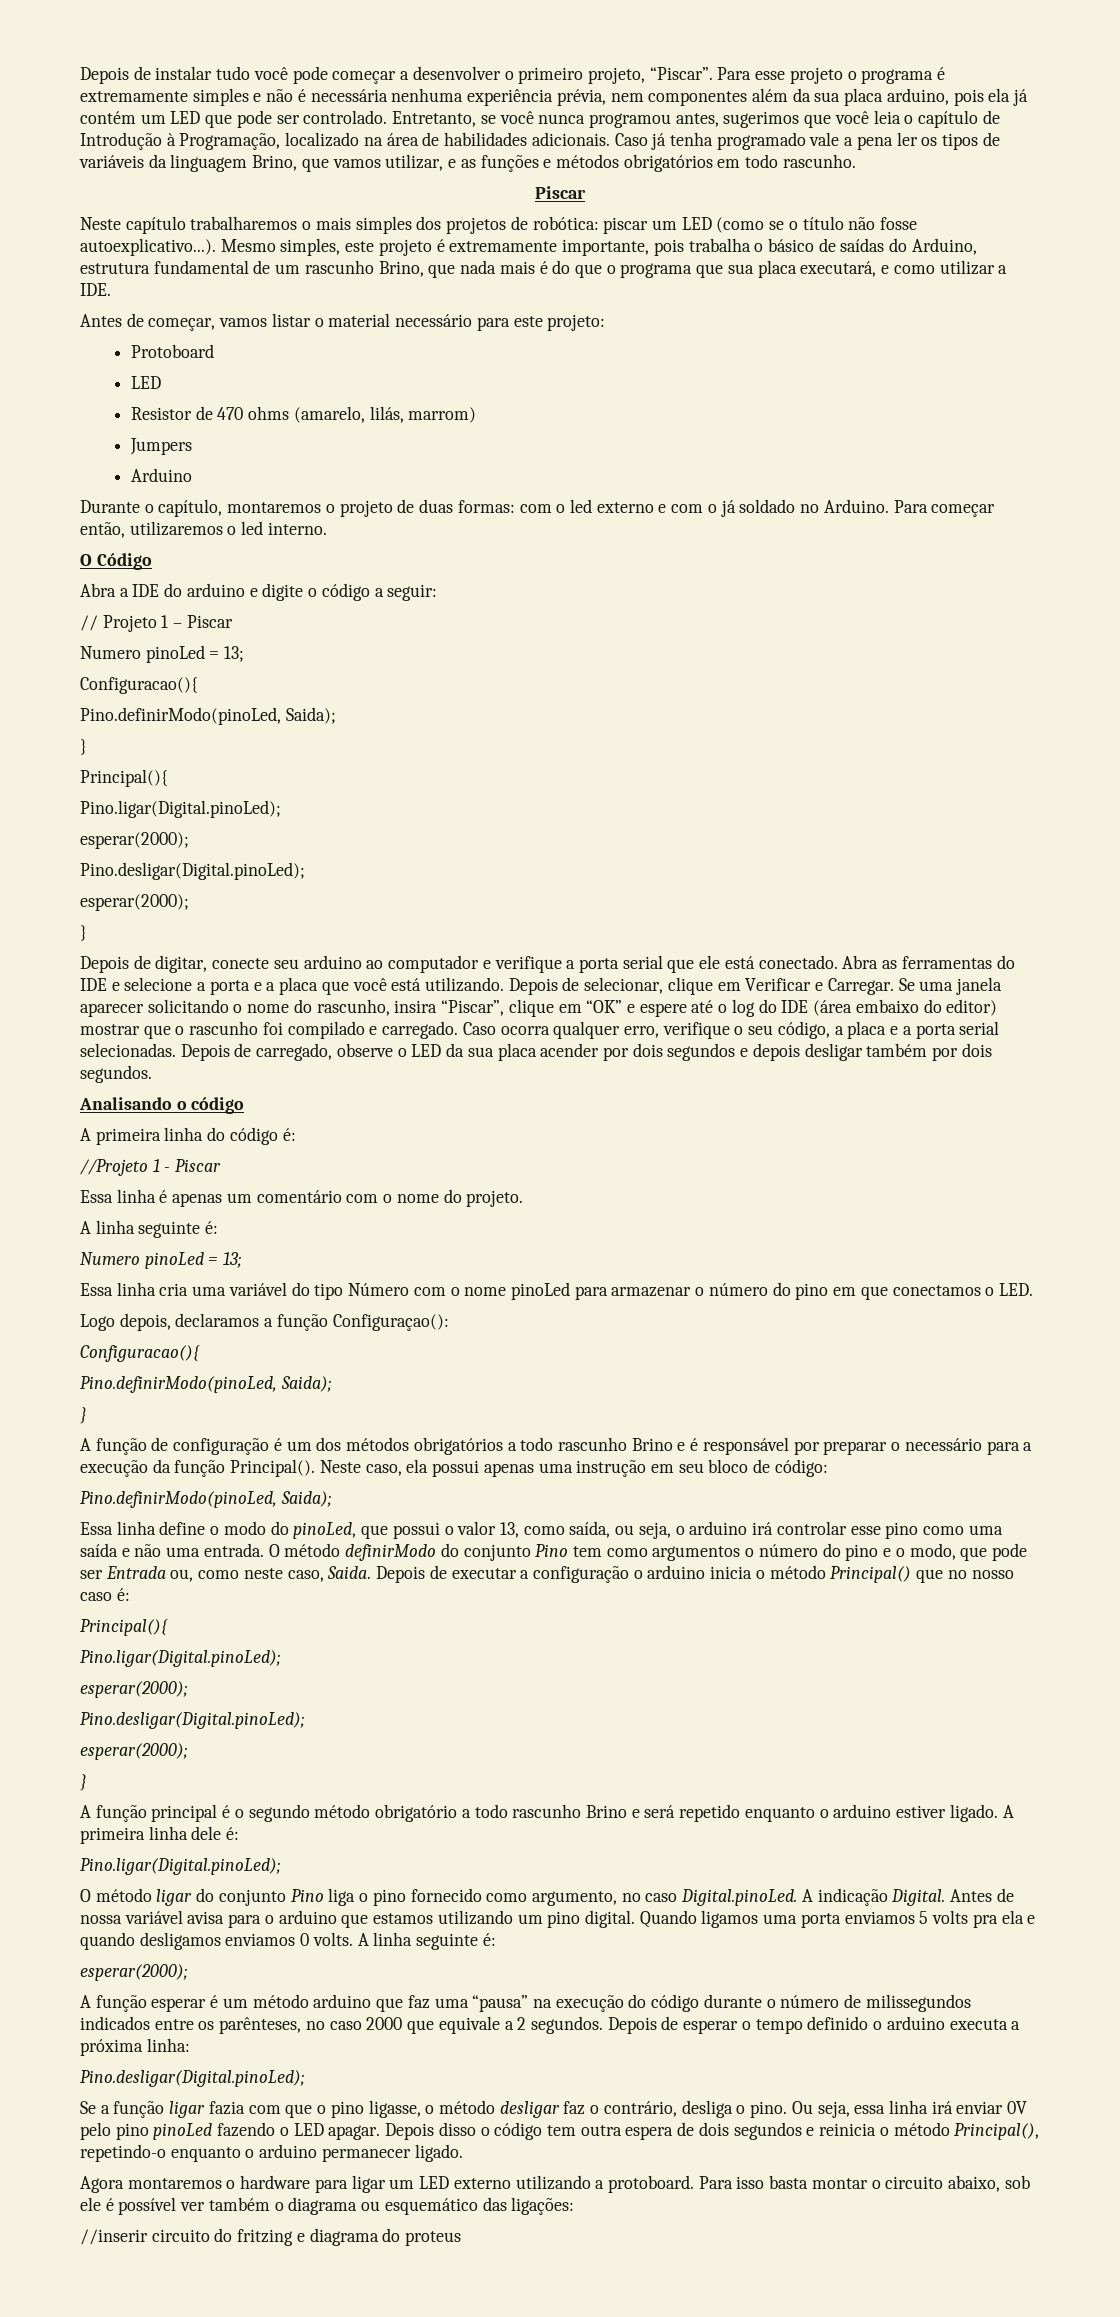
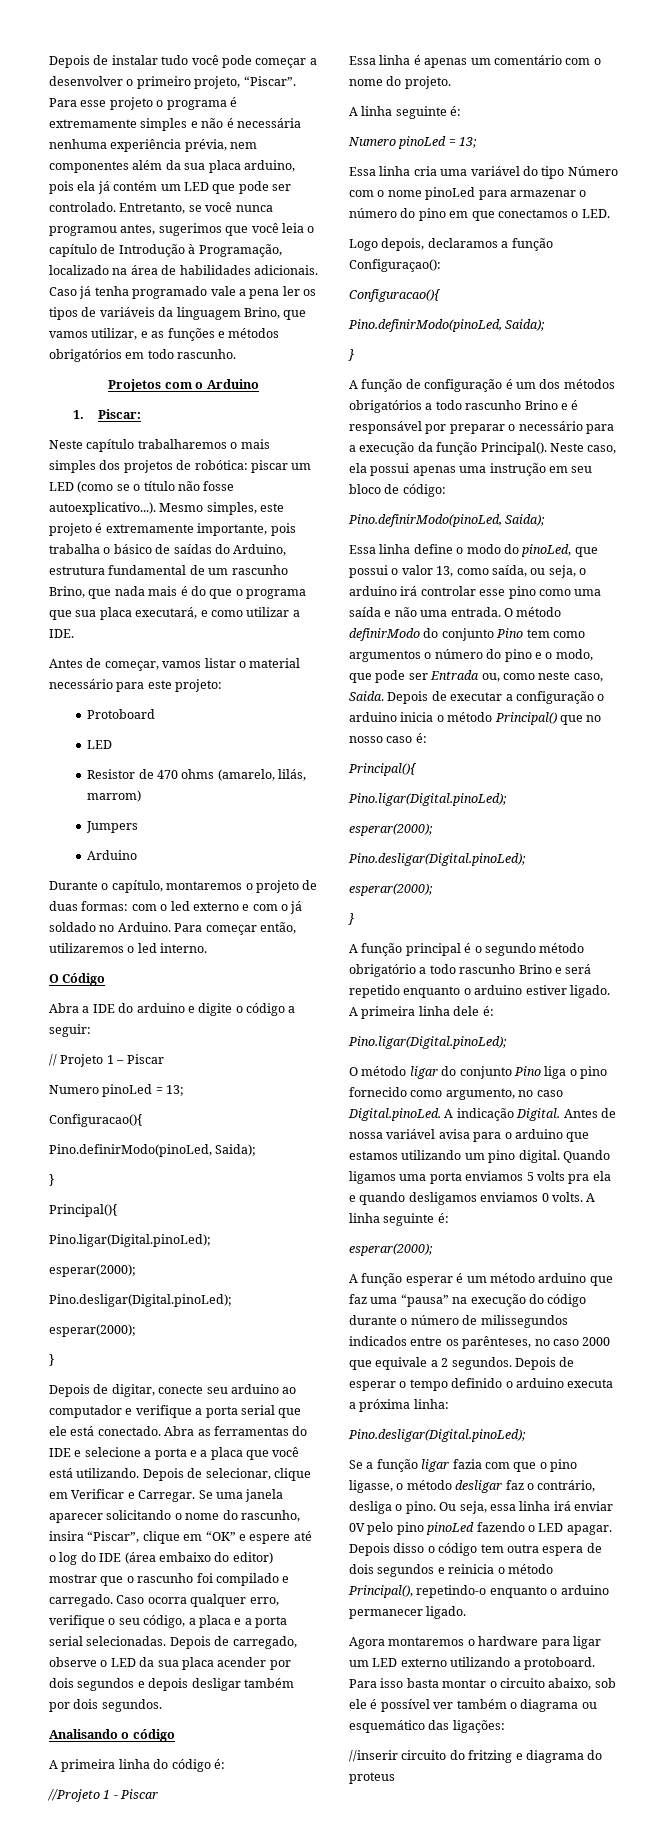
  Caso já tenha programado vale a pena ler os tipos de variáveis da linguagem Brino, que vamos utilizar, e as funções e métodos obrigatórios em todo rascunho.
- Piscar
+ Projetos com o Arduino
+ 1. Piscar:

